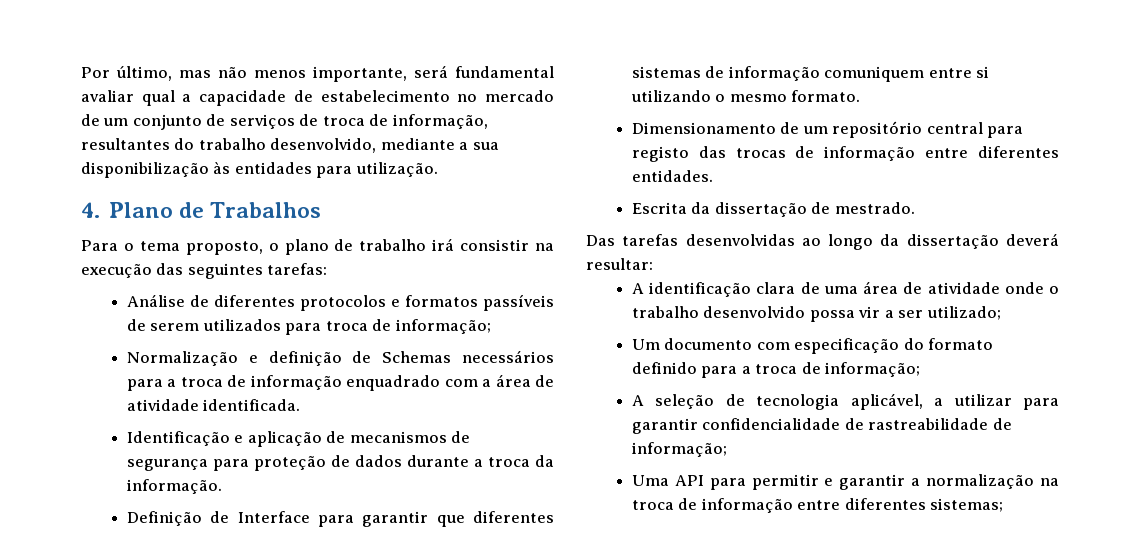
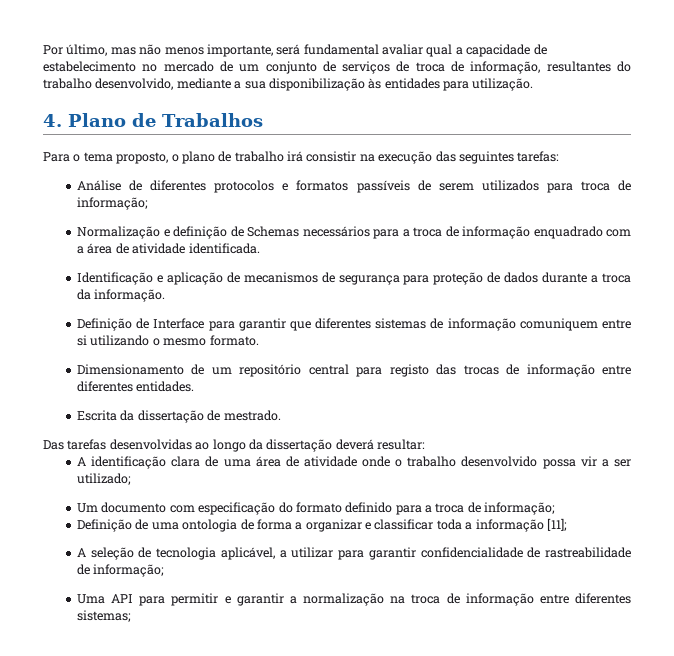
+ Definição de uma ontologia de forma a organizar e classificar toda a informação [11];

